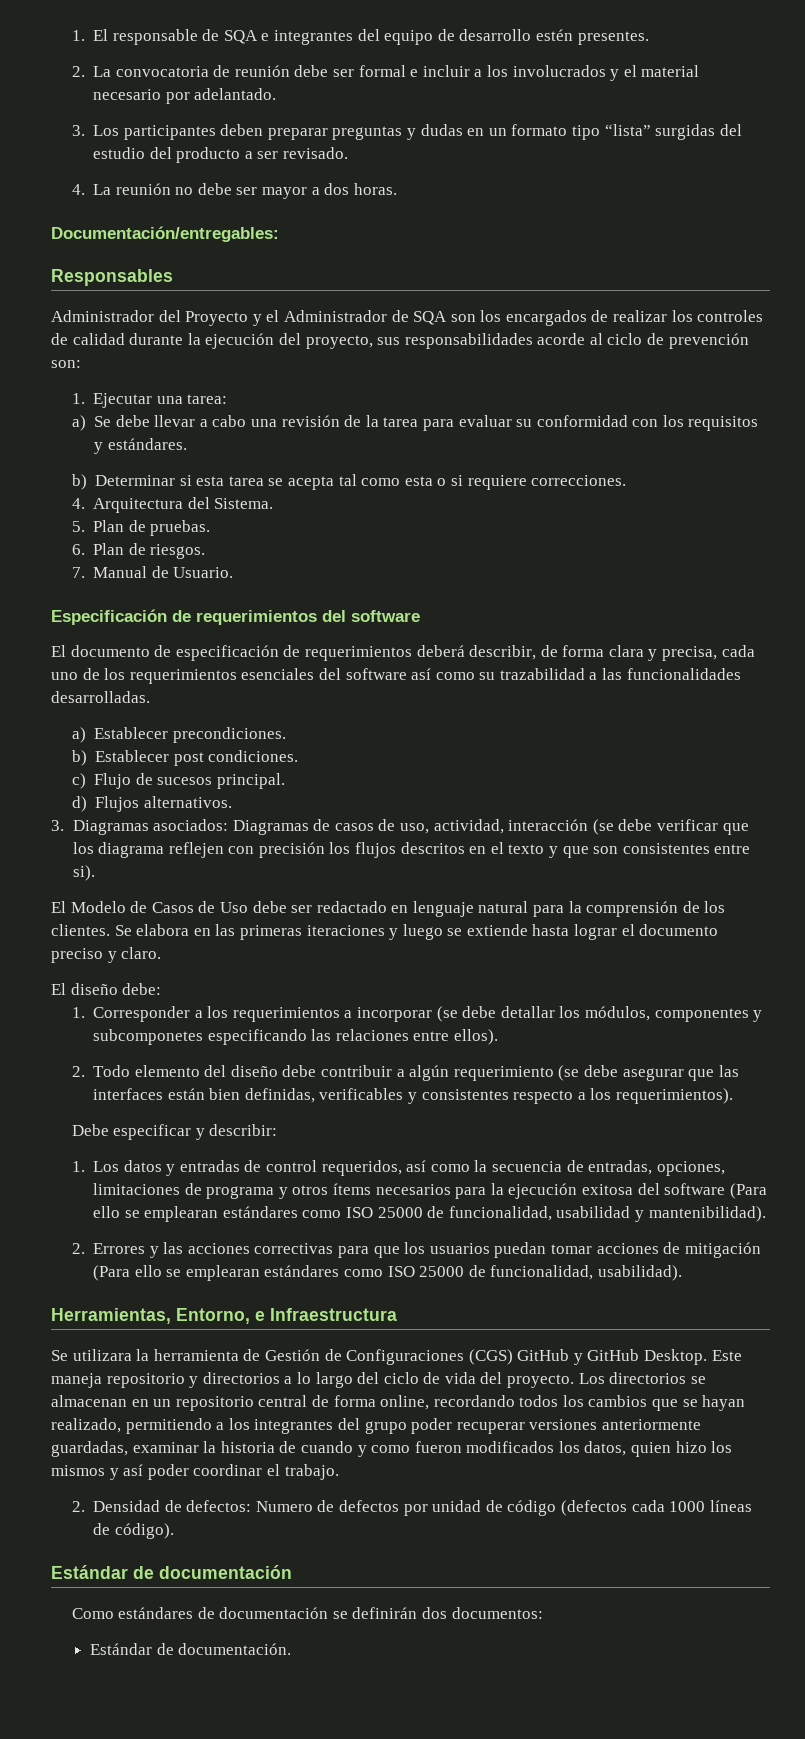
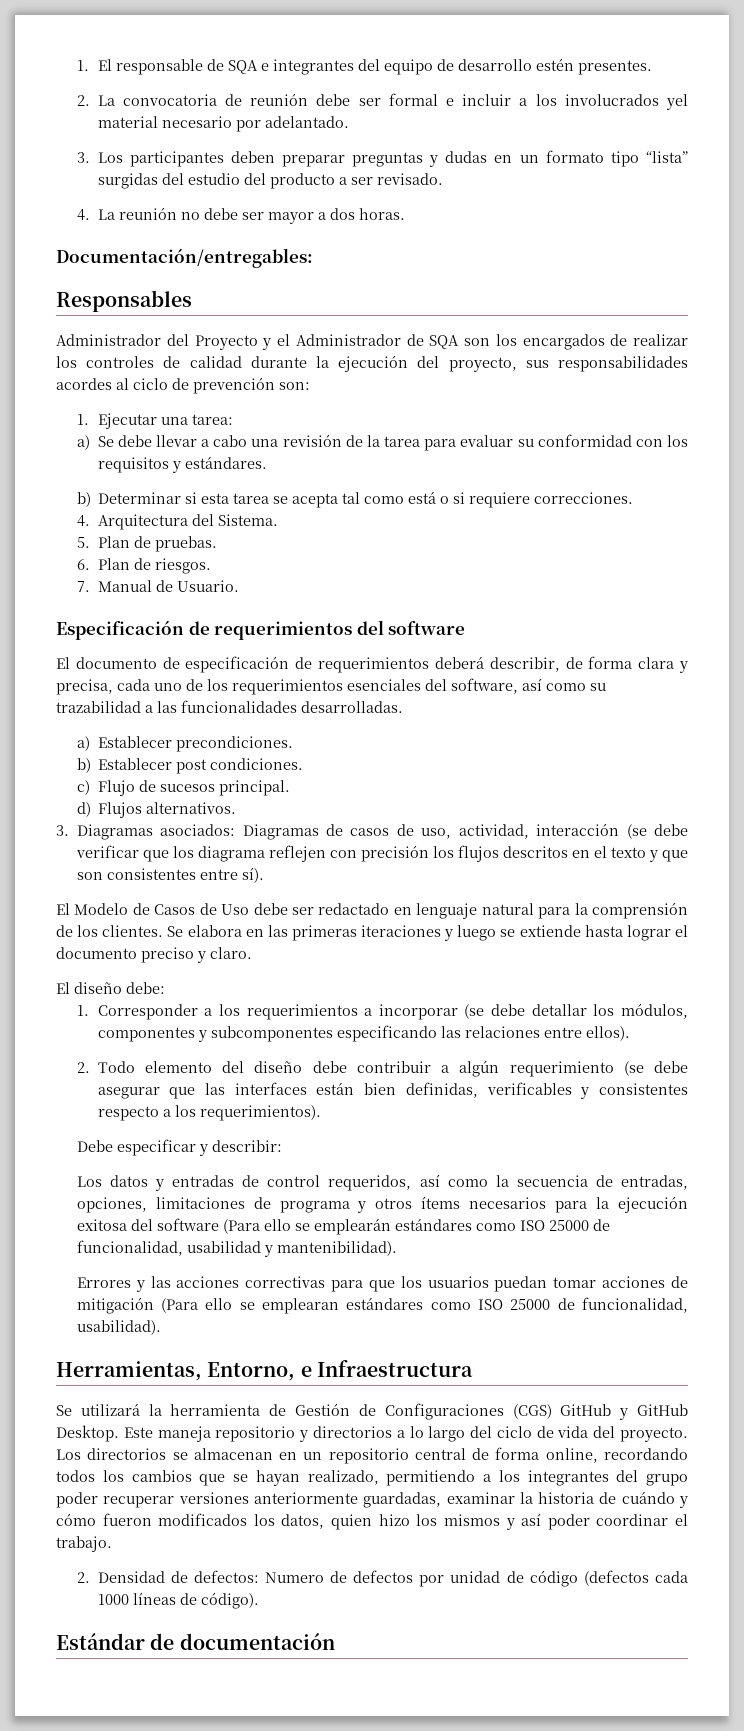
- 2. La convocatoria de reunión debe ser formal e incluir a los involucrados y el material necesario por adelantado.
+ 2. La convocatoria de reunión debe ser formal e incluir a los involucrados yel material necesario por adelantado.
- Administrador del Proyecto y el Administrador de SQA son los encargados de realizar los controles de calidad durante la ejecución del proyecto, sus responsabilidades acorde al ciclo de prevención son:
+ Administrador del Proyecto y el Administrador de SQA son los encargados de realizar los controles de calidad durante la ejecución del proyecto, sus responsabilidades acordes al ciclo de prevención son:
- b) Determinar si esta tarea se acepta tal como esta o si requiere correcciones.
+ b) Determinar si esta tarea se acepta tal como está o si requiere correcciones.
- El documento de especificación de requerimientos deberá describir, de forma clara y precisa, cada uno de los requerimientos esenciales del software así como su trazabilidad a las funcionalidades desarrolladas.
+ El documento de especificación de requerimientos deberá describir, de forma clara y precisa, cada uno de los requerimientos esenciales del software, así como su trazabilidad a las funcionalidades desarrolladas.
- 3. Diagramas asociados: Diagramas de casos de uso, actividad, interacción (se debe verificar que los diagrama reflejen con precisión los flujos descritos en el texto y que son consistentes entre si).
+ 3. Diagramas asociados: Diagramas de casos de uso, actividad, interacción (se debe verificar que los diagrama reflejen con precisión los flujos descritos en el texto y que son consistentes entre sí).
- 1. Corresponder a los requerimientos a incorporar (se debe detallar los módulos, componentes y subcomponetes especificando las relaciones entre ellos).
+ 1. Corresponder a los requerimientos a incorporar (se debe detallar los módulos, componentes y subcomponentes especificando las relaciones entre ellos).
- 1. Los datos y entradas de control requeridos, así como la secuencia de entradas, opciones, limitaciones de programa y otros ítems necesarios para la ejecución exitosa del software (Para ello se emplearan estándares como ISO 25000 de funcionalidad, usabilidad y mantenibilidad).
+ Los datos y entradas de control requeridos, así como la secuencia de entradas, opciones, limitaciones de programa y otros ítems necesarios para la ejecución exitosa del software (Para ello se emplearán estándares como ISO 25000 de funcionalidad, usabilidad y mantenibilidad).
- 2. Errores y las acciones correctivas para que los usuarios puedan tomar acciones de mitigación (Para ello se emplearan estándares como ISO 25000 de funcionalidad, usabilidad).
+ Errores y las acciones correctivas para que los usuarios puedan tomar acciones de mitigación (Para ello se emplearan estándares como ISO 25000 de funcionalidad, usabilidad).
- Se utilizara la herramienta de Gestión de Configuraciones (CGS) GitHub y GitHub Desktop.
+ Se utilizará la herramienta de Gestión de Configuraciones (CGS) GitHub y GitHub Desktop.
- Los directorios se almacenan en un repositorio central de forma online, recordando todos los cambios que se hayan realizado, permitiendo a los integrantes del grupo poder recuperar versiones anteriormente guardadas, examinar la historia de cuando y como fueron modificados los datos, quien hizo los mismos y así poder coordinar el trabajo.
+ Los directorios se almacenan en un repositorio central de forma online, recordando todos los cambios que se hayan realizado, permitiendo a los integrantes del grupo poder recuperar versiones anteriormente guardadas, examinar la historia de cuándo y cómo fueron modificados los datos, quien hizo los mismos y así poder coordinar el trabajo.
- Como estándares de documentación se definirán dos documentos:
- Estándar de documentación.

